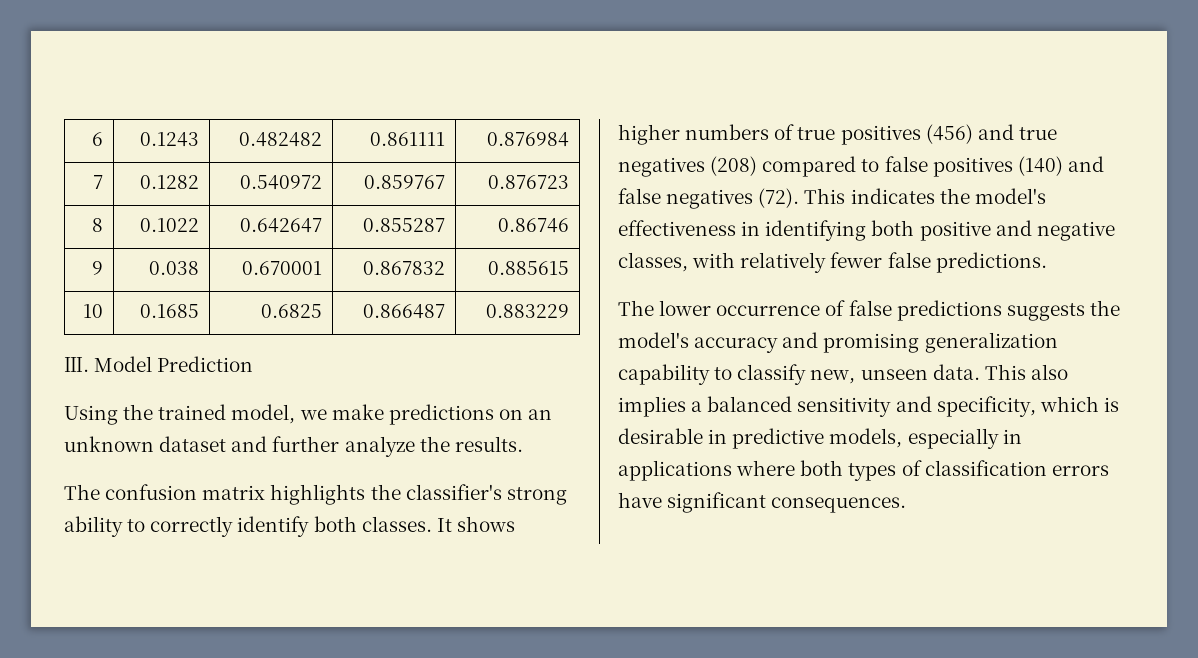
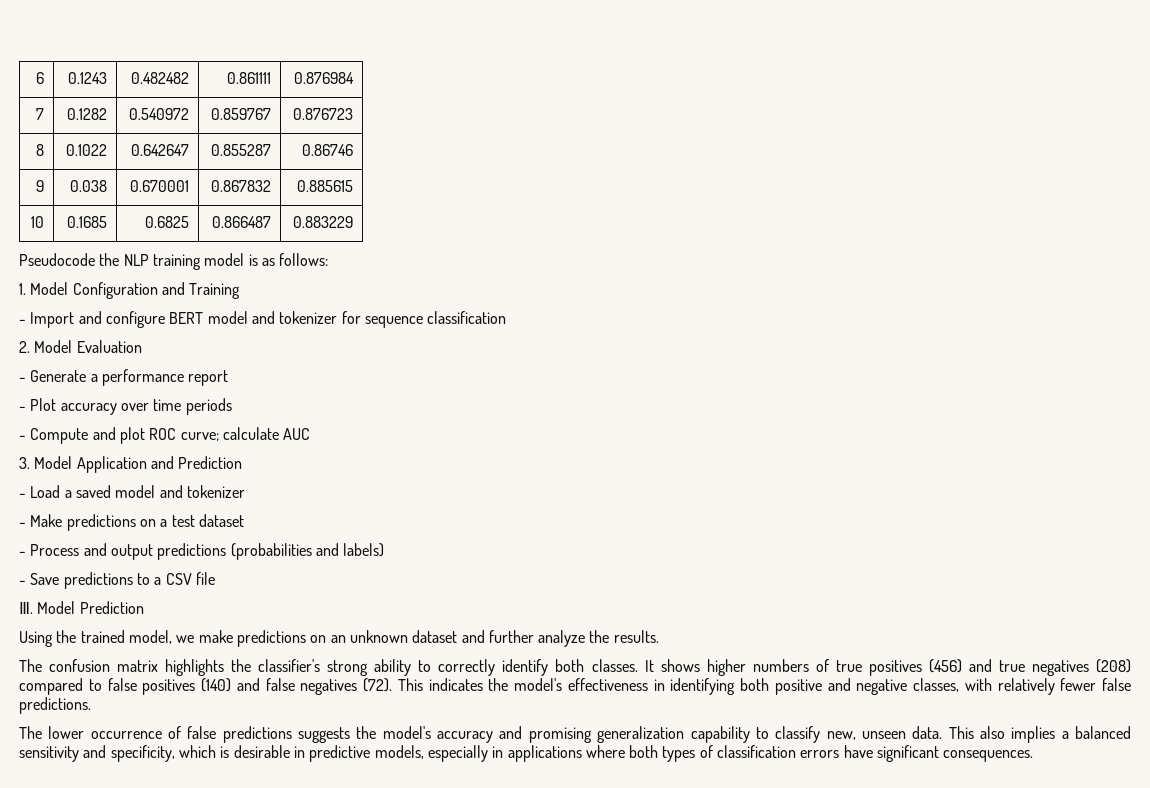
+ Pseudocode the NLP training model is as follows:
+ 1. Model Configuration and Training
+ - Import and configure BERT model and tokenizer for sequence classification
+ 2. Model Evaluation
+ - Generate a performance report
+ - Plot accuracy over time periods
+ - Compute and plot ROC curve; calculate AUC
+ 3. Model Application and Prediction
+ - Load a saved model and tokenizer
+ - Make predictions on a test dataset
+ - Process and output predictions (probabilities and labels)
+ - Save predictions to a CSV file

